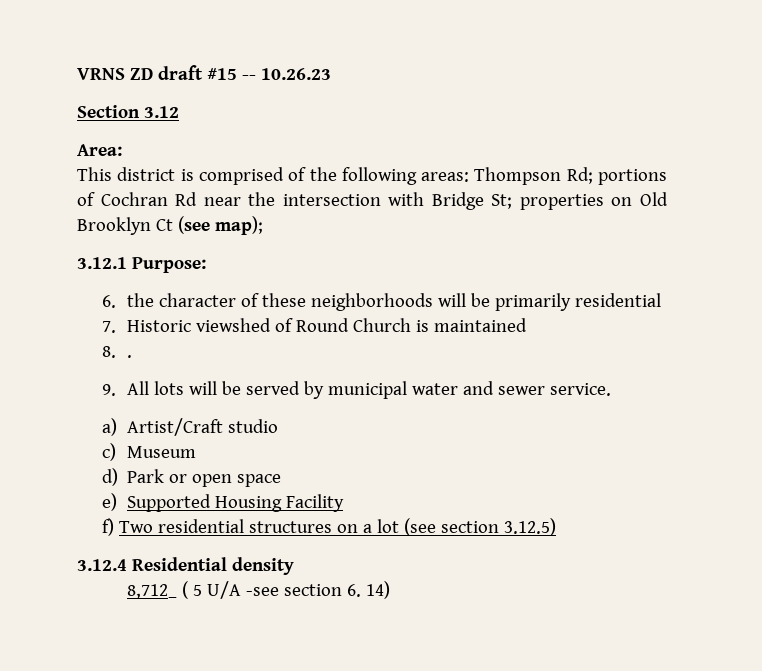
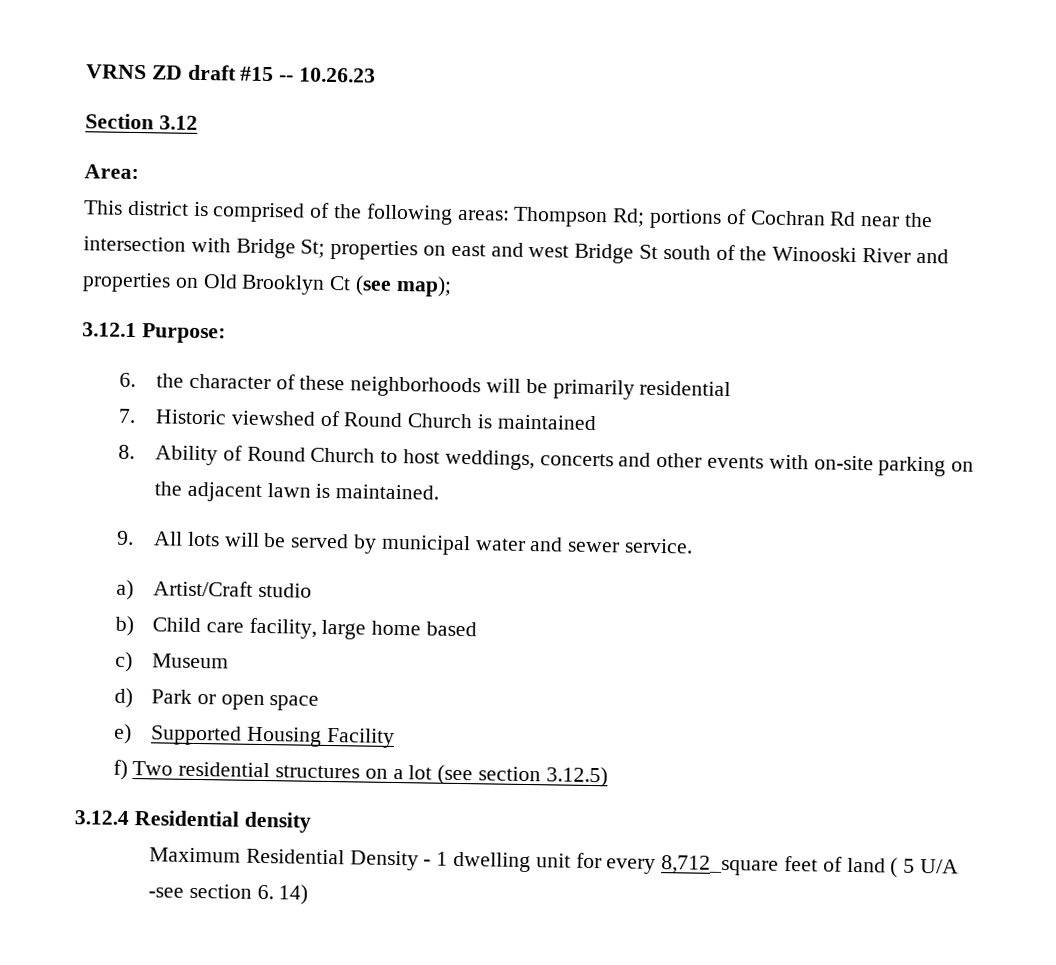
- This district is comprised of the following areas: Thompson Rd; portions of Cochran Rd near the intersection with Bridge St; properties on Old Brooklyn Ct (see map);
+ This district is comprised of the following areas: Thompson Rd; portions of Cochran Rd near the intersection with Bridge St; properties on east and west Bridge St south of the Winooski River and properties on Old Brooklyn Ct (see map);
- 8. .
+ 8. Ability of Round Church to host weddings, concerts and other events with on-site parking on the adjacent lawn is maintained.
+ b) Child care facility, large home based
- 8,712_ ( 5 U/A -see section 6. 14)
+ Maximum Residential Density - 1 dwelling unit for every 8,712_square feet of land ( 5 U/A -see section 6. 14)

